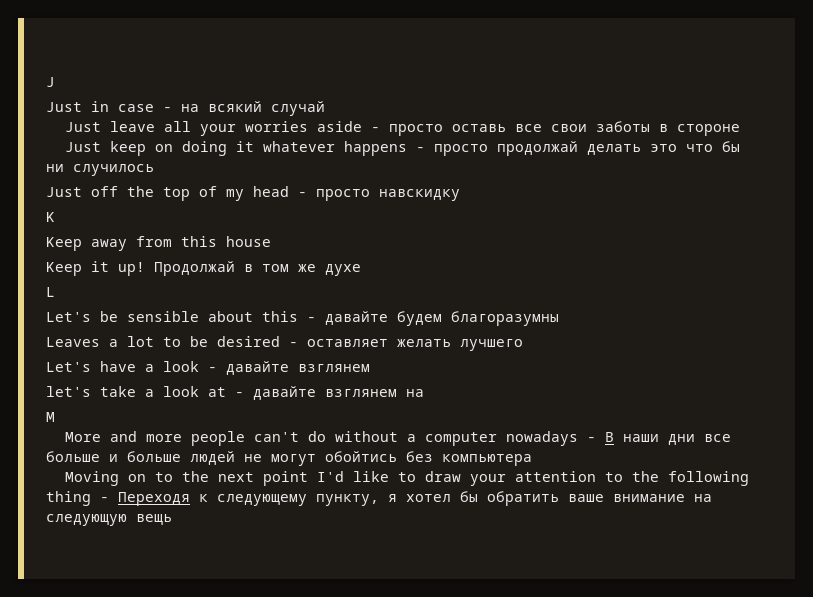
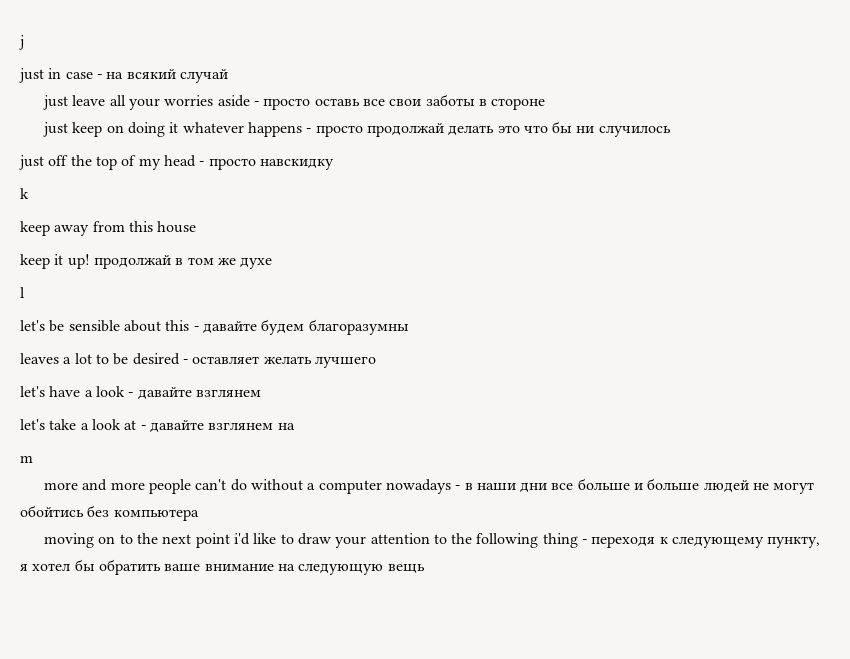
- J
- Just in case - на всякий случай
+ j
+ just in case - на всякий случай
- Just leave all your worries aside - просто оставь все свои заботы в стороне
+ just leave all your worries aside - просто оставь все свои заботы в стороне
- Just keep on doing it whatever happens - просто продолжай делать это что бы ни случилось
+ just keep on doing it whatever happens - просто продолжай делать это что бы ни случилось
- Just off the top of my head - просто навскидку
+ just off the top of my head - просто навскидку
- K
- Keep away from this house
+ k
+ keep away from this house
- Keep it up! Продолжай в том же духе
+ keep it up! продолжай в том же духе
- L
- Let's be sensible about this - давайте будем благоразумны
+ l
+ let's be sensible about this - давайте будем благоразумны
- Leaves a lot to be desired - оставляет желать лучшего
+ leaves a lot to be desired - оставляет желать лучшего
- Let's have a look - давайте взглянем
+ let's have a look - давайте взглянем
- M
- More and more people can't do without a computer nowadays - В наши дни все больше и больше людей не могут обойтись без компьютера
+ m
+ more and more people can't do without a computer nowadays - в наши дни все больше и больше людей не могут обойтись без компьютера
- Moving on to the next point I'd like to draw your attention to the following thing - Переходя к следующему пункту, я хотел бы обратить ваше внимание на следующую вещь
+ moving on to the next point i'd like to draw your attention to the following thing - переходя к следующему пункту, я хотел бы обратить ваше внимание на следующую вещь

